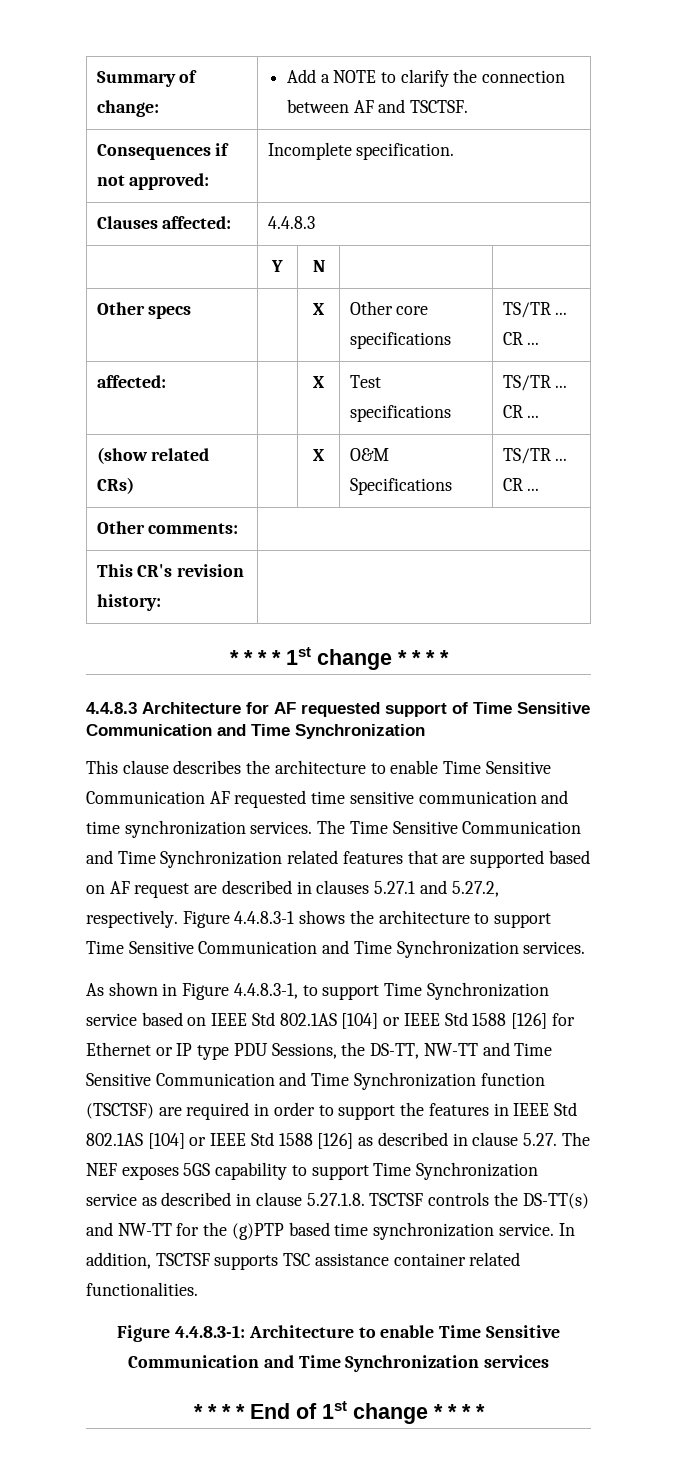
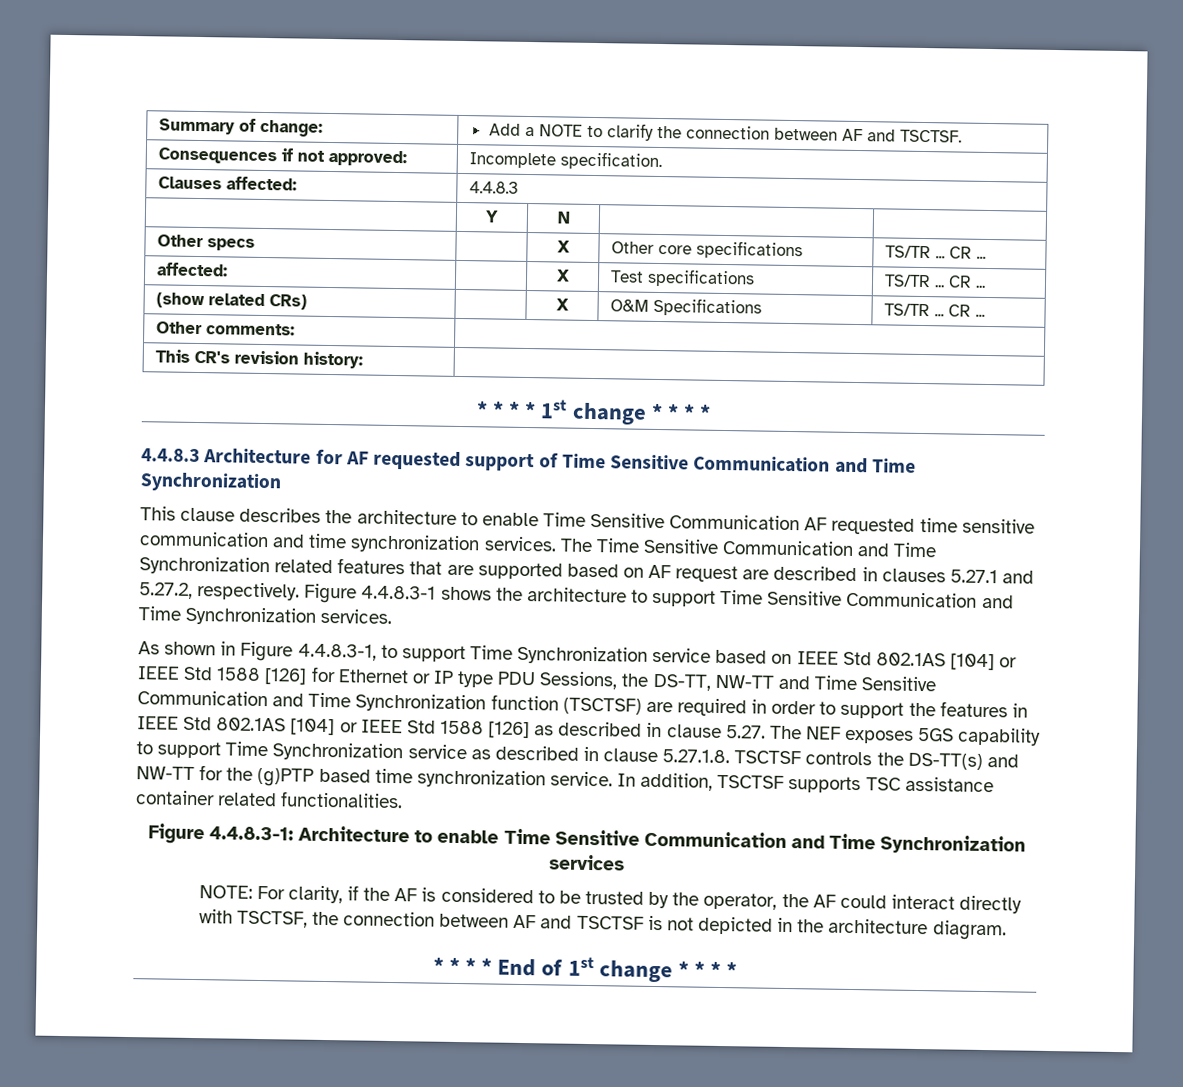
+ NOTE: For clarity, if the AF is considered to be trusted by the operator, the AF could interact directly with TSCTSF, the connection between AF and TSCTSF is not depicted in the architecture diagram.

